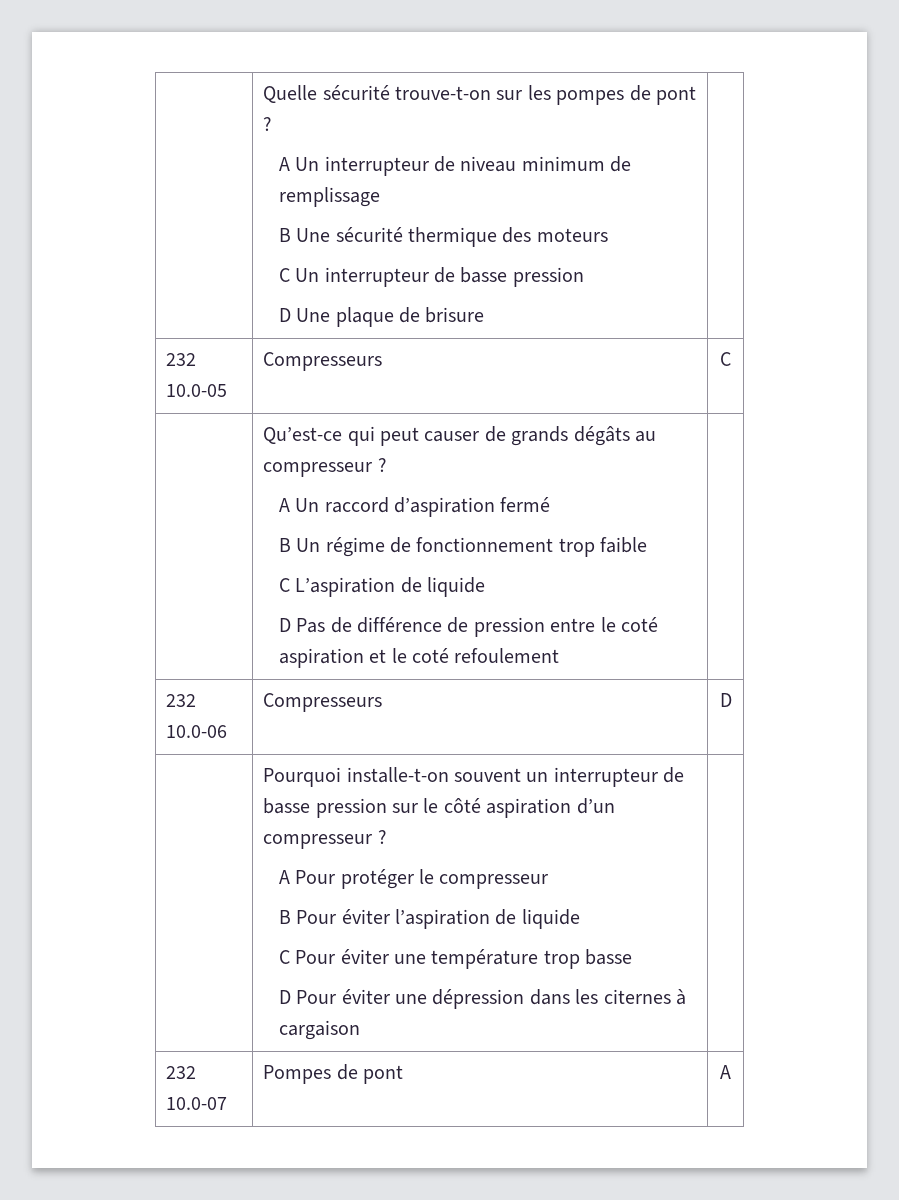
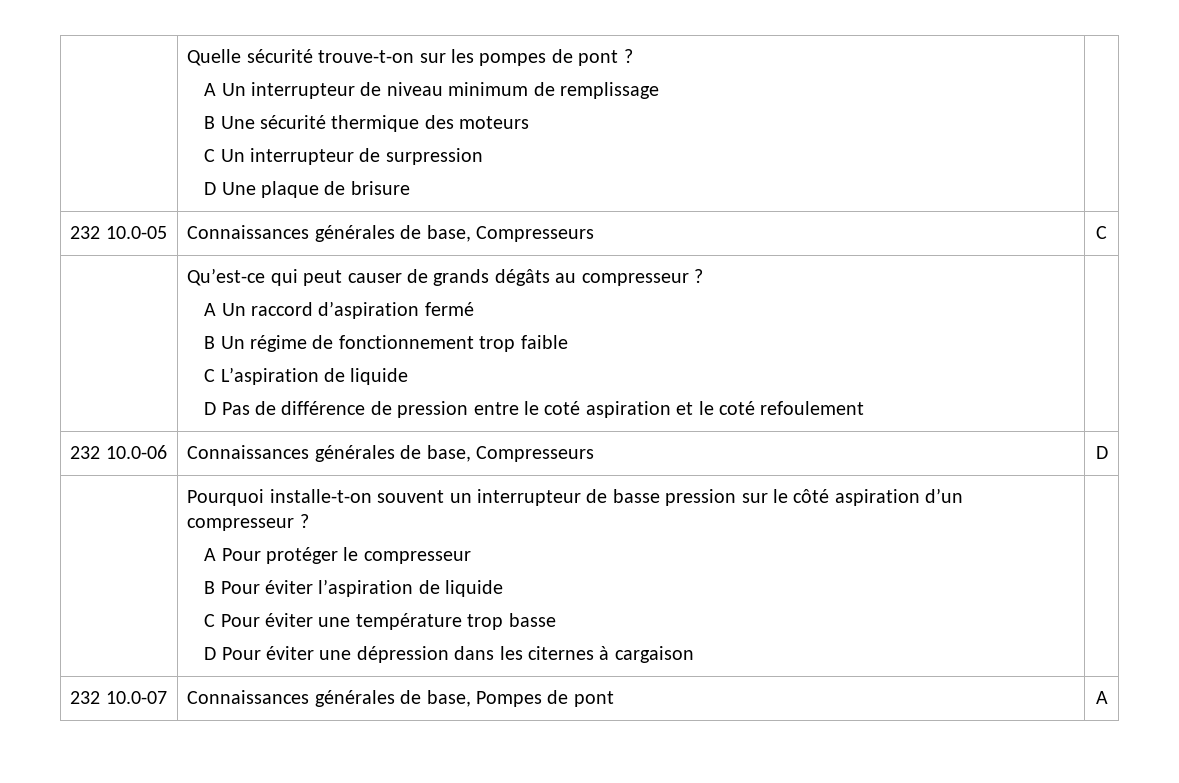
  | Quelle sécurité trouve-t-on sur les pompes de pont ?
  A Un interrupteur de niveau minimum de remplissage
  B Une sécurité thermique des moteurs
- C Un interrupteur de basse pression
+ C Un interrupteur de surpression
- 232 10.0-05 | Compresseurs | C
+ 232 10.0-05 | Connaissances générales de base, Compresseurs | C
- 232 10.0-06 | Compresseurs | D
+ 232 10.0-06 | Connaissances générales de base, Compresseurs | D
- 232 10.0-07 | Pompes de pont | A
+ 232 10.0-07 | Connaissances générales de base, Pompes de pont | A

